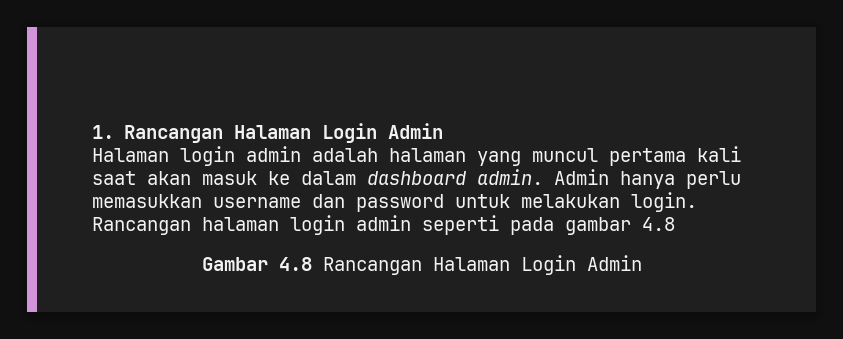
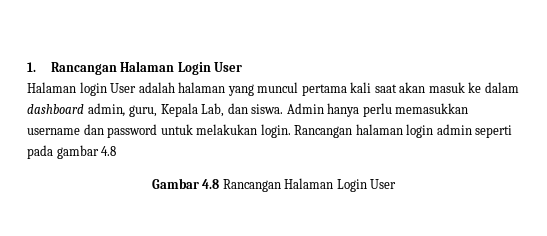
- 1. Rancangan Halaman Login Admin
+ 1. Rancangan Halaman Login User
- Halaman login admin adalah halaman yang muncul pertama kali saat akan masuk ke dalam dashboard admin.
+ Halaman login User adalah halaman yang muncul pertama kali saat akan masuk ke dalam dashboard admin, guru, Kepala Lab, dan siswa.
- Gambar 4.8 Rancangan Halaman Login Admin
+ Gambar 4.8 Rancangan Halaman Login User

